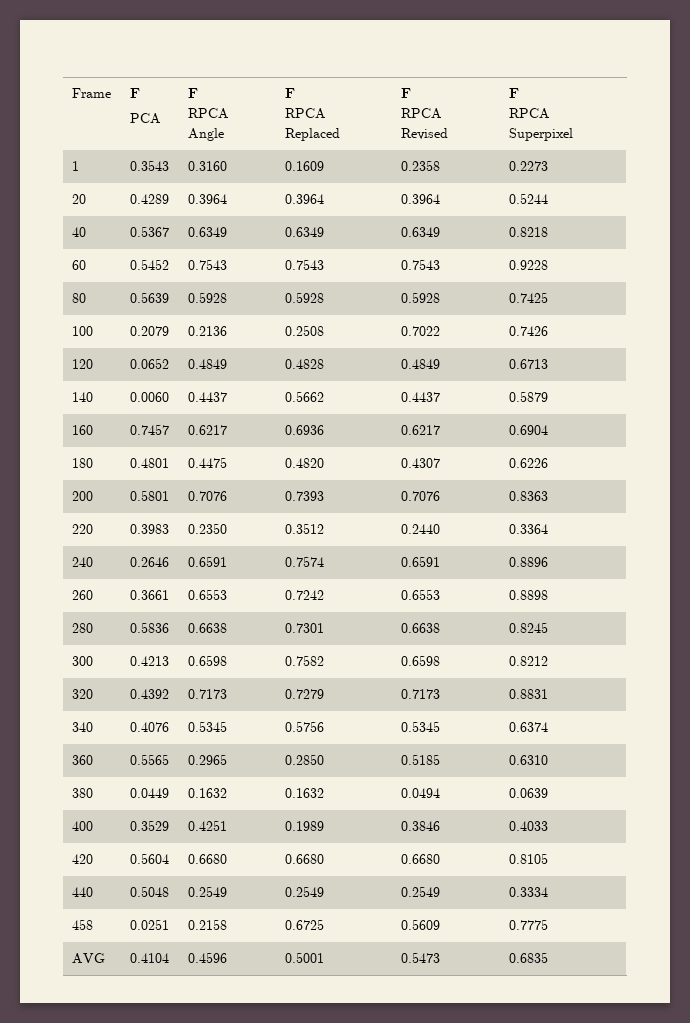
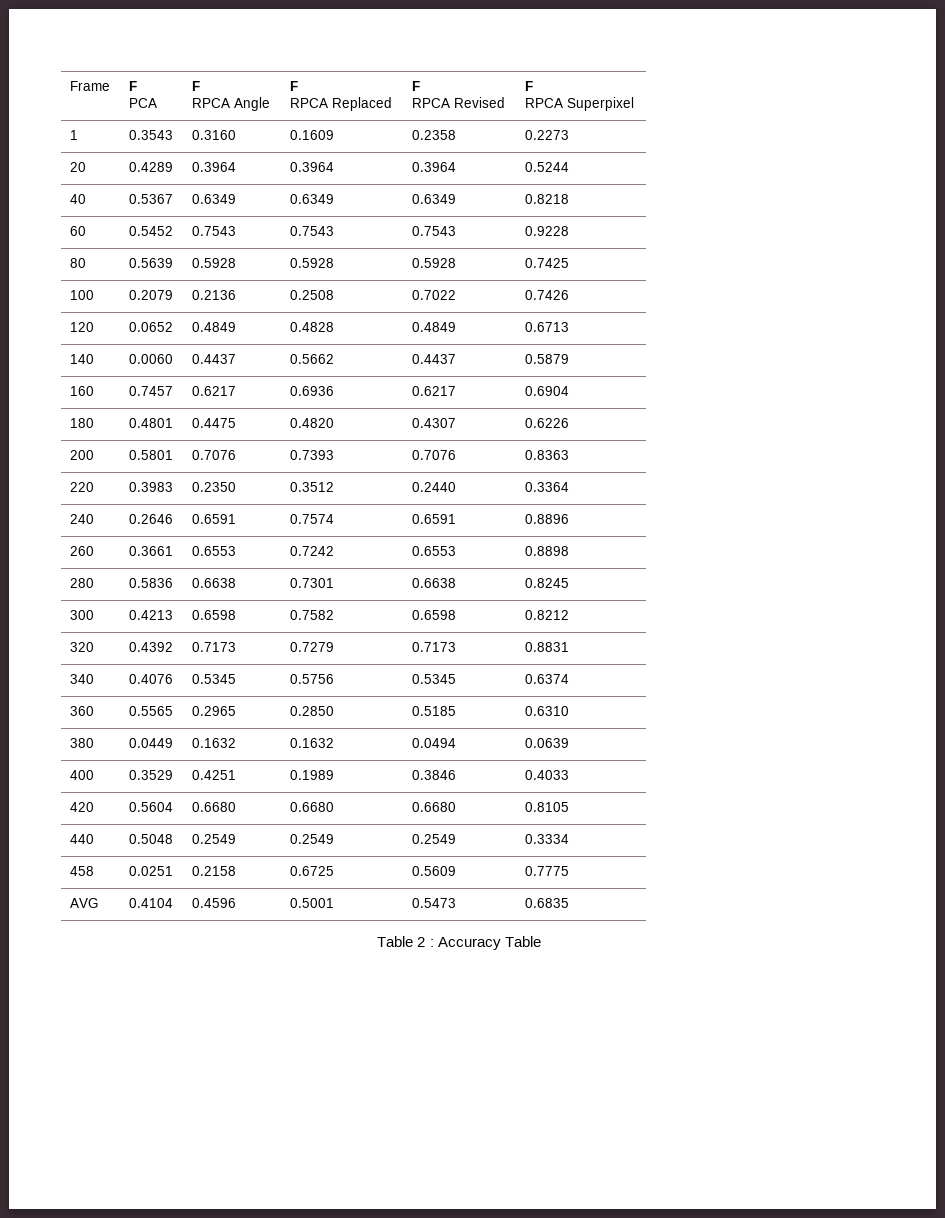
+ Table 2 : Accuracy Table

